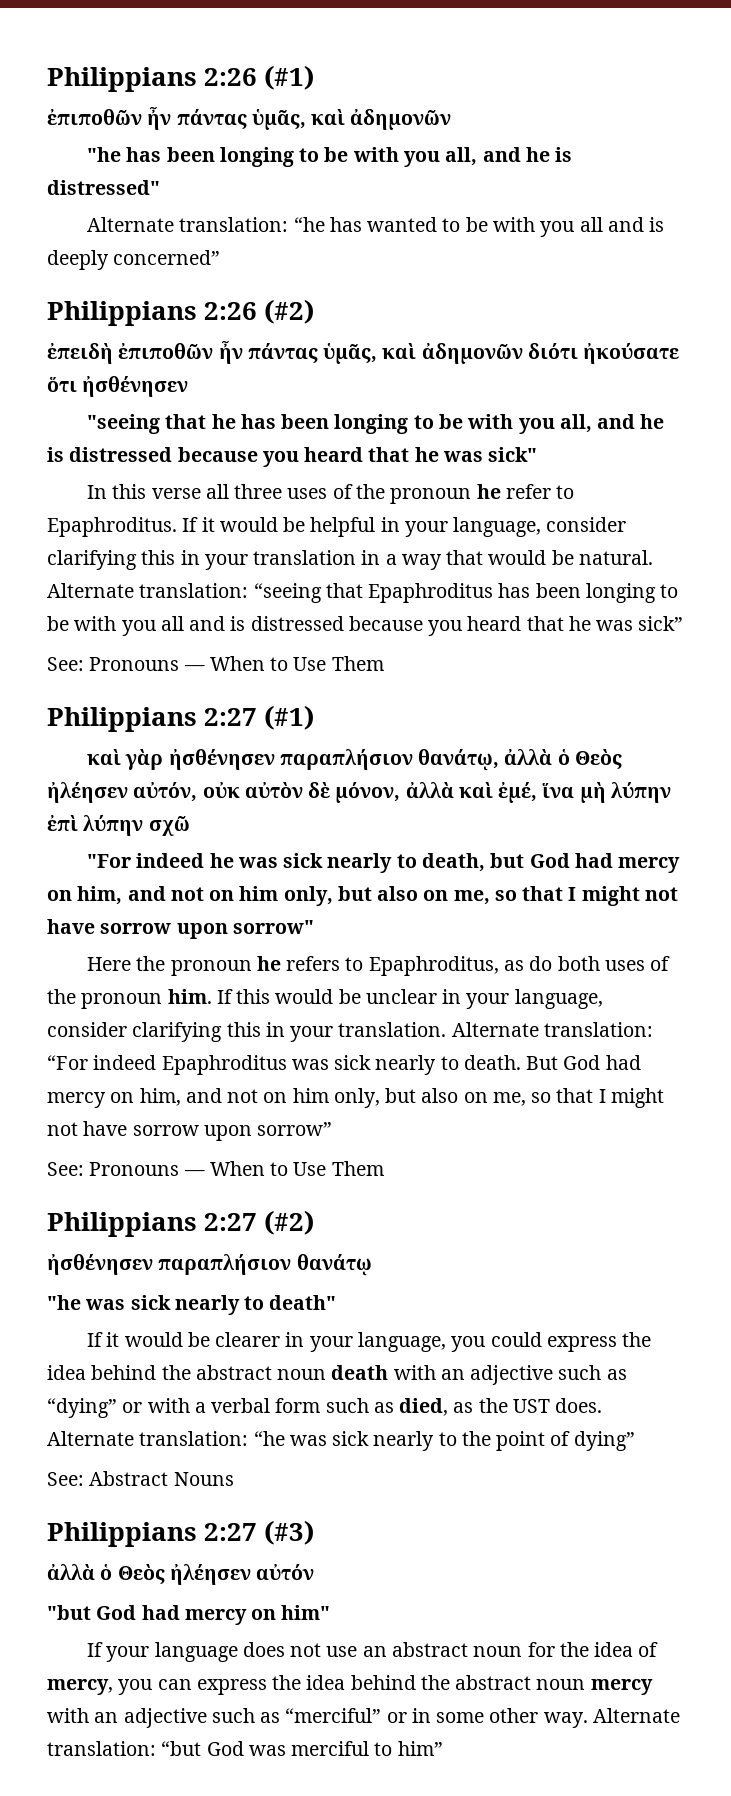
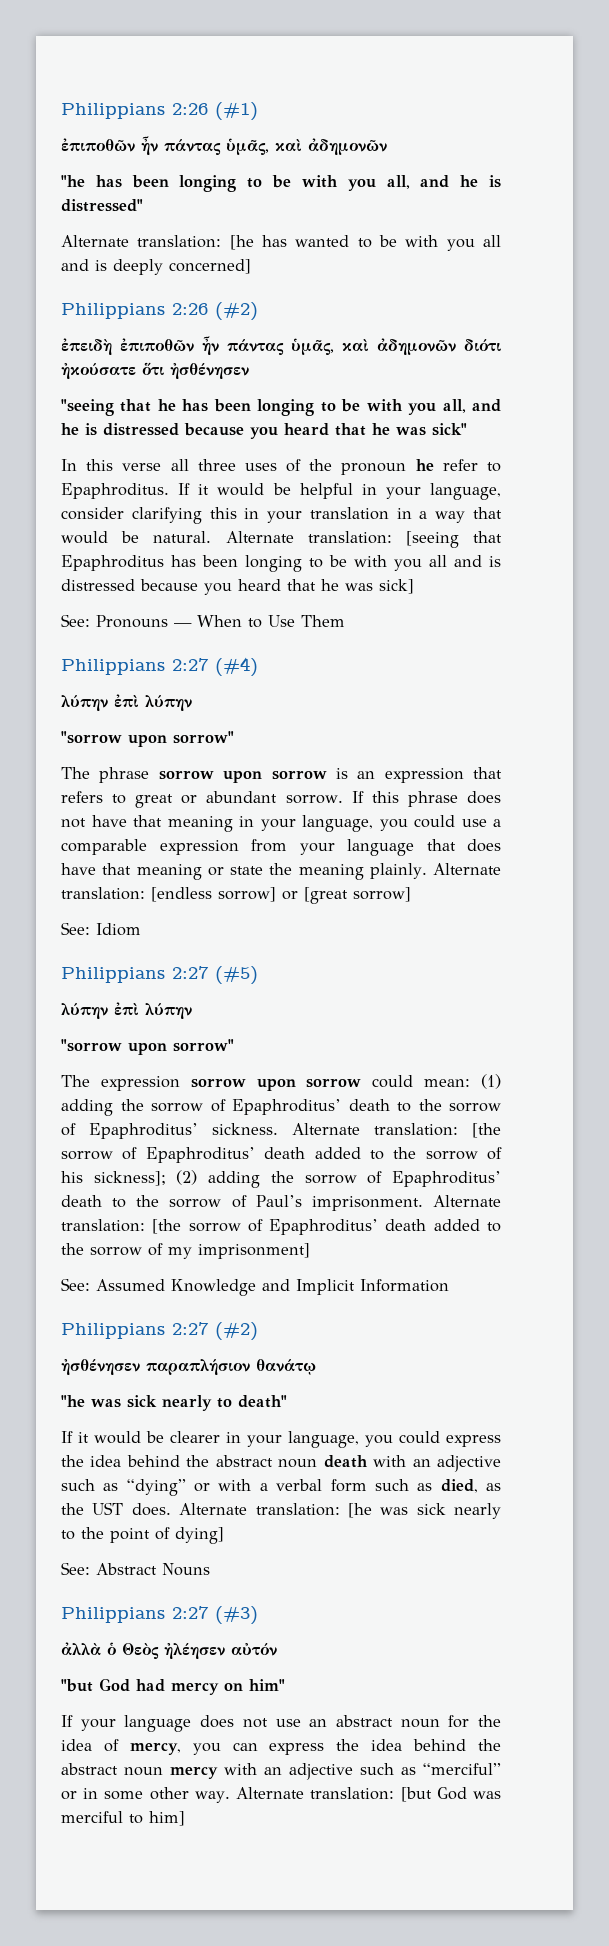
- Alternate translation: “he has wanted to be with you all and is deeply concerned”
+ Alternate translation: [he has wanted to be with you all and is deeply concerned]
- Alternate translation: “seeing that Epaphroditus has been longing to be with you all and is distressed because you heard that he was sick”
+ Alternate translation: [seeing that Epaphroditus has been longing to be with you all and is distressed because you heard that he was sick]
  See: Pronouns — When to Use Them
- Philippians 2:27 (#1)
- καὶ γὰρ ἠσθένησεν παραπλήσιον θανάτῳ, ἀλλὰ ὁ Θεὸς ἠλέησεν αὐτόν, οὐκ αὐτὸν δὲ μόνον, ἀλλὰ καὶ ἐμέ, ἵνα μὴ λύπην ἐπὶ λύπην σχῶ
- "For indeed he was sick nearly to death, but God had mercy on him, and not on him only, but also on me, so that I might not have sorrow upon sorrow"
- Here the pronoun he refers to Epaphroditus, as do both uses of the pronoun him. If this would be unclear in your language, consider clarifying this in your translation. Alternate translation: “For indeed Epaphroditus was sick nearly to death. But God had mercy on him, and not on him only, but also on me, so that I might not have sorrow upon sorrow”
- See: Pronouns — When to Use Them
+ Philippians 2:27 (#4)
+ λύπην ἐπὶ λύπην
+ "sorrow upon sorrow"
+ The phrase sorrow upon sorrow is an expression that refers to great or abundant sorrow. If this phrase does not have that meaning in your language, you could use a comparable expression from your language that does have that meaning or state the meaning plainly. Alternate translation: [endless sorrow] or [great sorrow]
+ See: Idiom
+ Philippians 2:27 (#5)
+ λύπην ἐπὶ λύπην
+ "sorrow upon sorrow"
+ The expression sorrow upon sorrow could mean: (1) adding the sorrow of Epaphroditus’ death to the sorrow of Epaphroditus’ sickness. Alternate translation: [the sorrow of Epaphroditus’ death added to the sorrow of his sickness]; (2) adding the sorrow of Epaphroditus’ death to the sorrow of Paul’s imprisonment. Alternate translation: [the sorrow of Epaphroditus’ death added to the sorrow of my imprisonment]
+ See: Assumed Knowledge and Implicit Information
- Alternate translation: “he was sick nearly to the point of dying”
+ Alternate translation: [he was sick nearly to the point of dying]
- Alternate translation: “but God was merciful to him”
+ Alternate translation: [but God was merciful to him]

